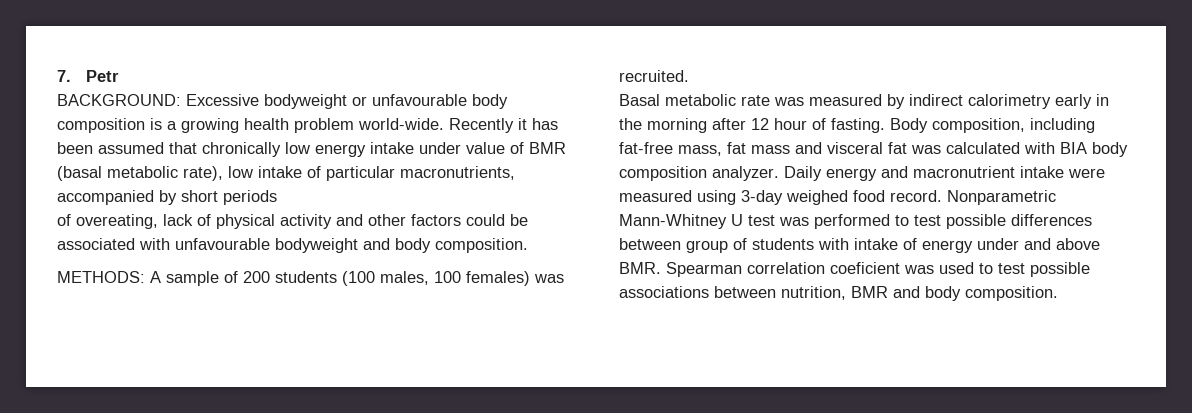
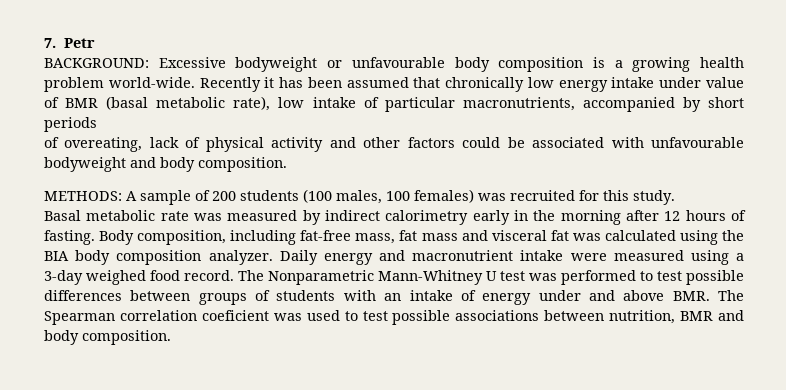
- METHODS: A sample of 200 students (100 males, 100 females) was recruited.
+ METHODS: A sample of 200 students (100 males, 100 females) was recruited for this study.
- Basal metabolic rate was measured by indirect calorimetry early in the morning after 12 hour of fasting.
+ Basal metabolic rate was measured by indirect calorimetry early in the morning after 12 hours of fasting.
- Body composition, including fat-free mass, fat mass and visceral fat was calculated with BIA body composition analyzer.
+ Body composition, including fat-free mass, fat mass and visceral fat was calculated using the BIA body composition analyzer.
- Daily energy and macronutrient intake were measured using 3-day weighed food record.
+ Daily energy and macronutrient intake were measured using a 3-day weighed food record.
- Nonparametric Mann-Whitney U test was performed to test possible differences between group of students with intake of energy under and above BMR. Spearman correlation coeficient was used to test possible associations between nutrition, BMR and body composition.
+ The Nonparametric Mann-Whitney U test was performed to test possible differences between groups of students with an intake of energy under and above BMR. The Spearman correlation coeficient was used to test possible associations between nutrition, BMR and body composition.

